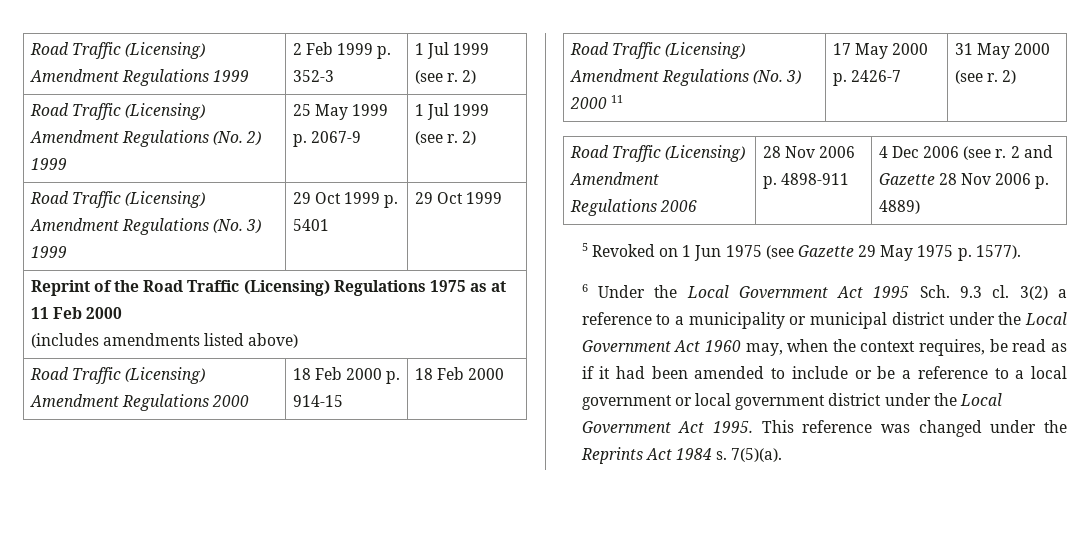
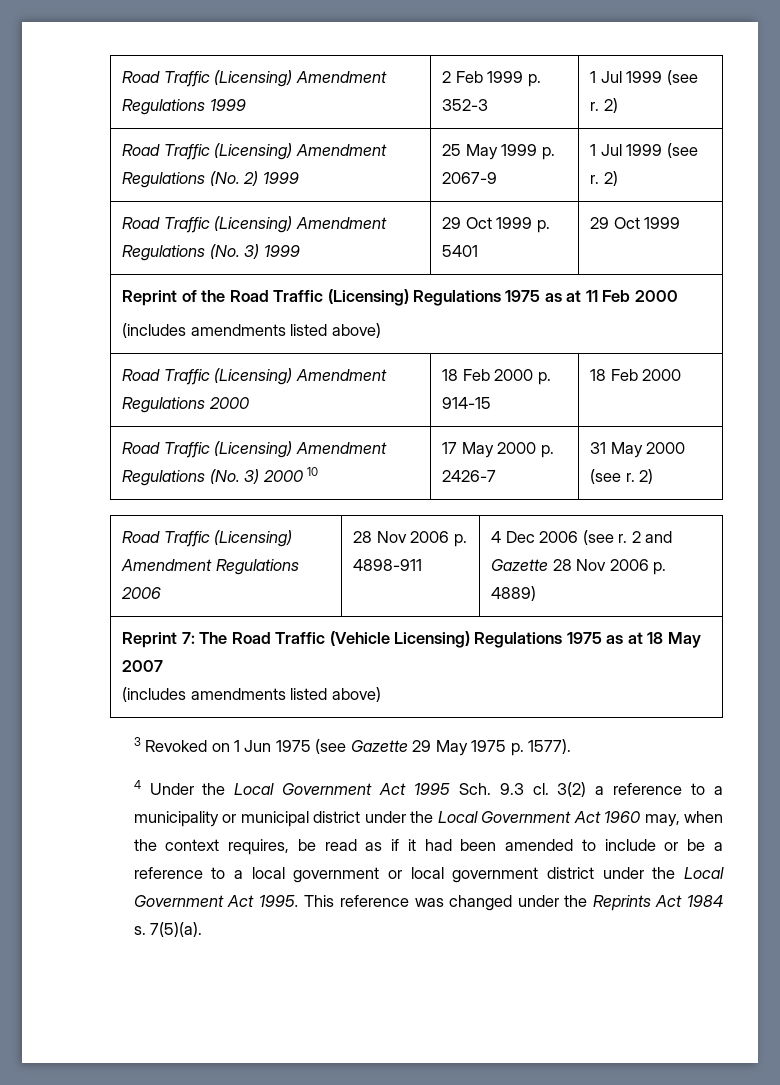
- Road Traffic (Licensing) Amendment Regulations (No. 3) 2000 11 | 17 May 2000 p. 2426-7 | 31 May 2000 (see r. 2)
+ Road Traffic (Licensing) Amendment Regulations (No. 3) 2000 10 | 17 May 2000 p. 2426-7 | 31 May 2000 (see r. 2)
- 5 Revoked on 1 Jun 1975 (see Gazette 29 May 1975 p. 1577).
+ Reprint 7: The Road Traffic (Vehicle Licensing) Regulations 1975 as at 18 May 2007
+ (includes amendments listed above)
+ 3 Revoked on 1 Jun 1975 (see Gazette 29 May 1975 p. 1577).
- 6 Under the Local Government Act 1995 Sch. 9.3 cl.
+ 4 Under the Local Government Act 1995 Sch. 9.3 cl.

